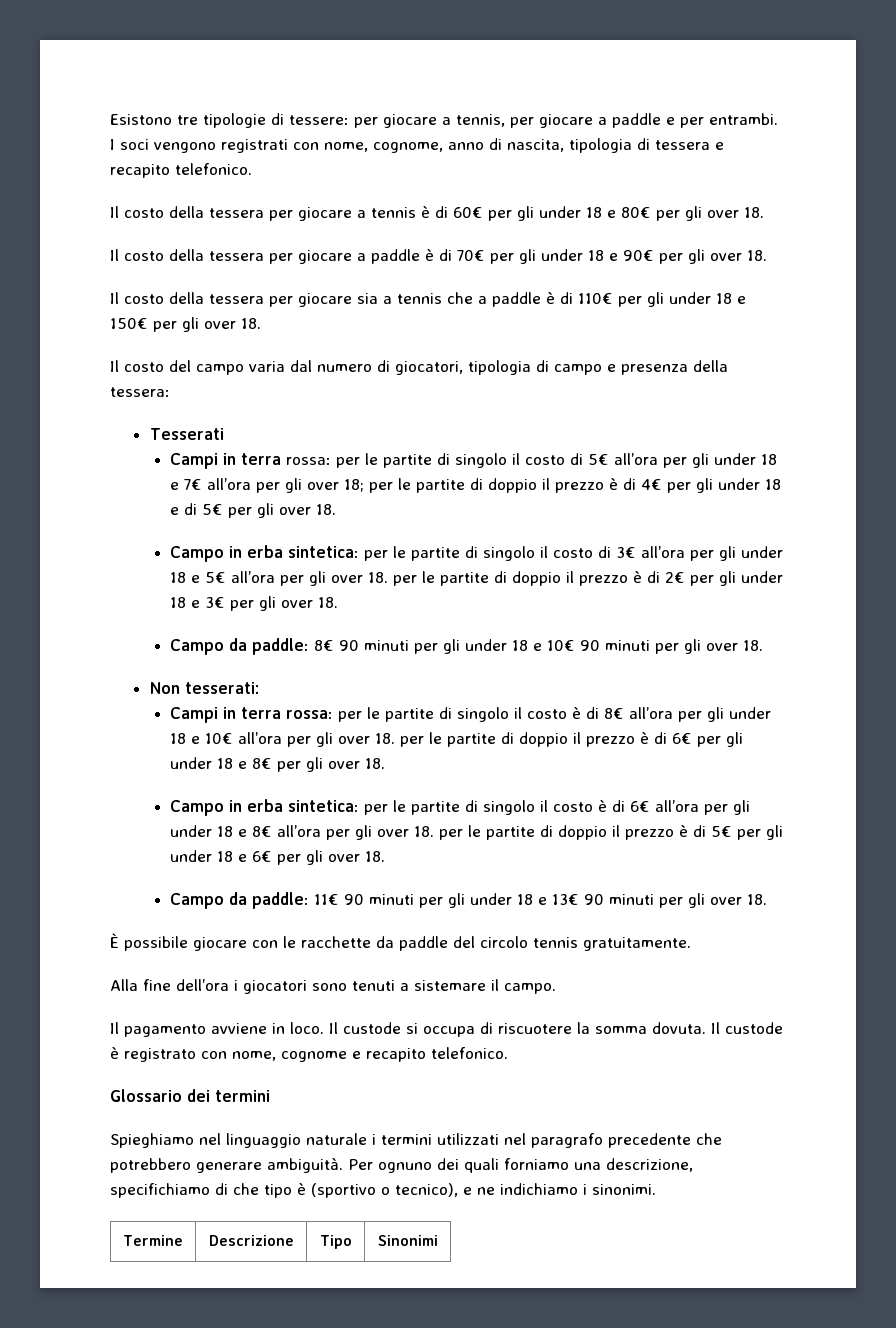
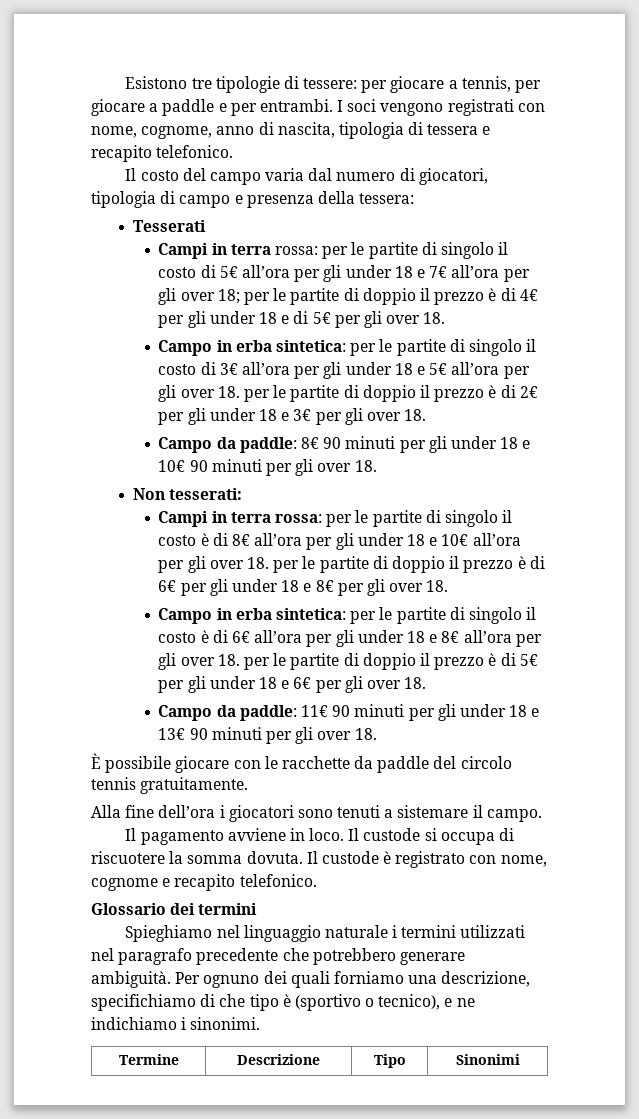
- Il costo della tessera per giocare a tennis è di 60€ per gli under 18 e 80€ per gli over 18.
- Il costo della tessera per giocare a paddle è di 70€ per gli under 18 e 90€ per gli over 18.
- Il costo della tessera per giocare sia a tennis che a paddle è di 110€ per gli under 18 e 150€ per gli over 18.

